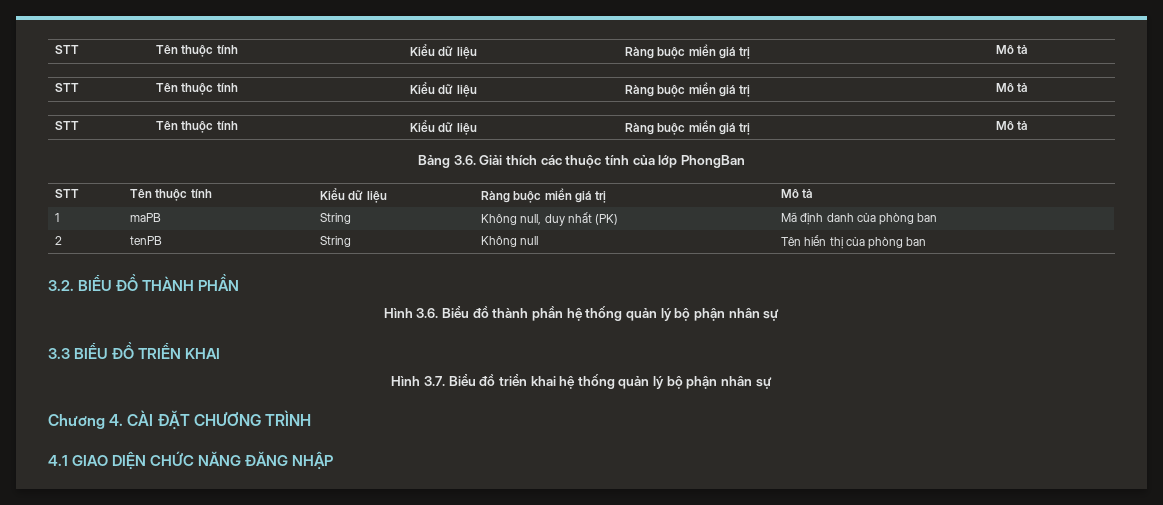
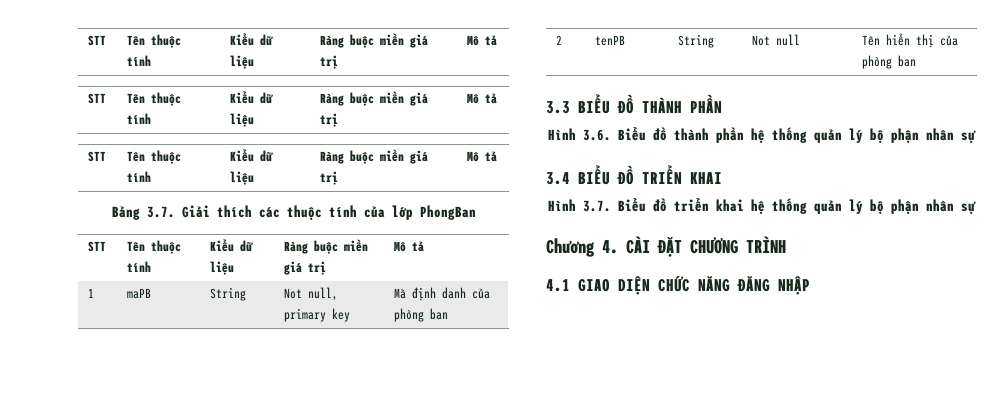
- Bảng 3.6. Giải thích các thuộc tính của lớp PhongBan
+ Bảng 3.7. Giải thích các thuộc tính của lớp PhongBan
- 1 | maPB | String | Không null, duy nhất (PK) | Mã định danh của phòng ban
+ 1 | maPB | String | Not null, primary key | Mã định danh của phòng ban
- 2 | tenPB | String | Không null | Tên hiển thị của phòng ban
+ 2 | tenPB | String | Not null | Tên hiển thị của phòng ban
- 3.2. BIỂU ĐỒ THÀNH PHẦN
+ 3.3 BIỂU ĐỒ THÀNH PHẦN
- 3.3 BIỂU ĐỒ TRIỂN KHAI
+ 3.4 BIỂU ĐỒ TRIỂN KHAI

